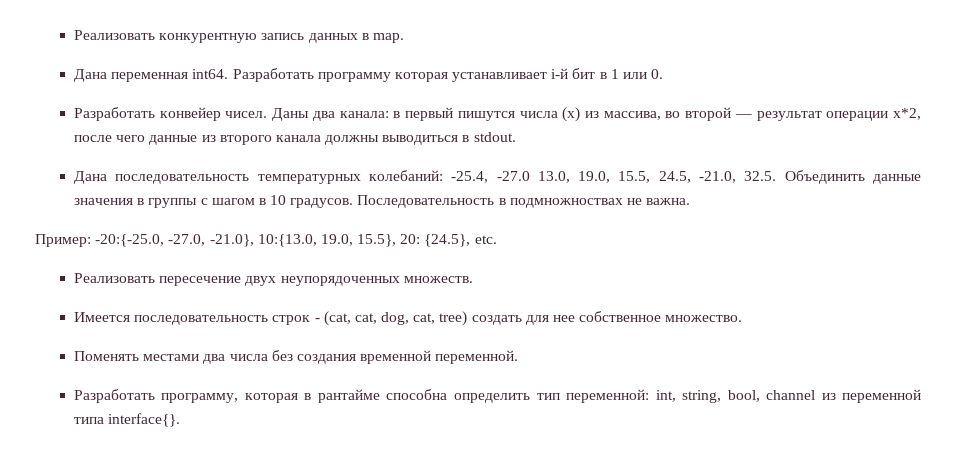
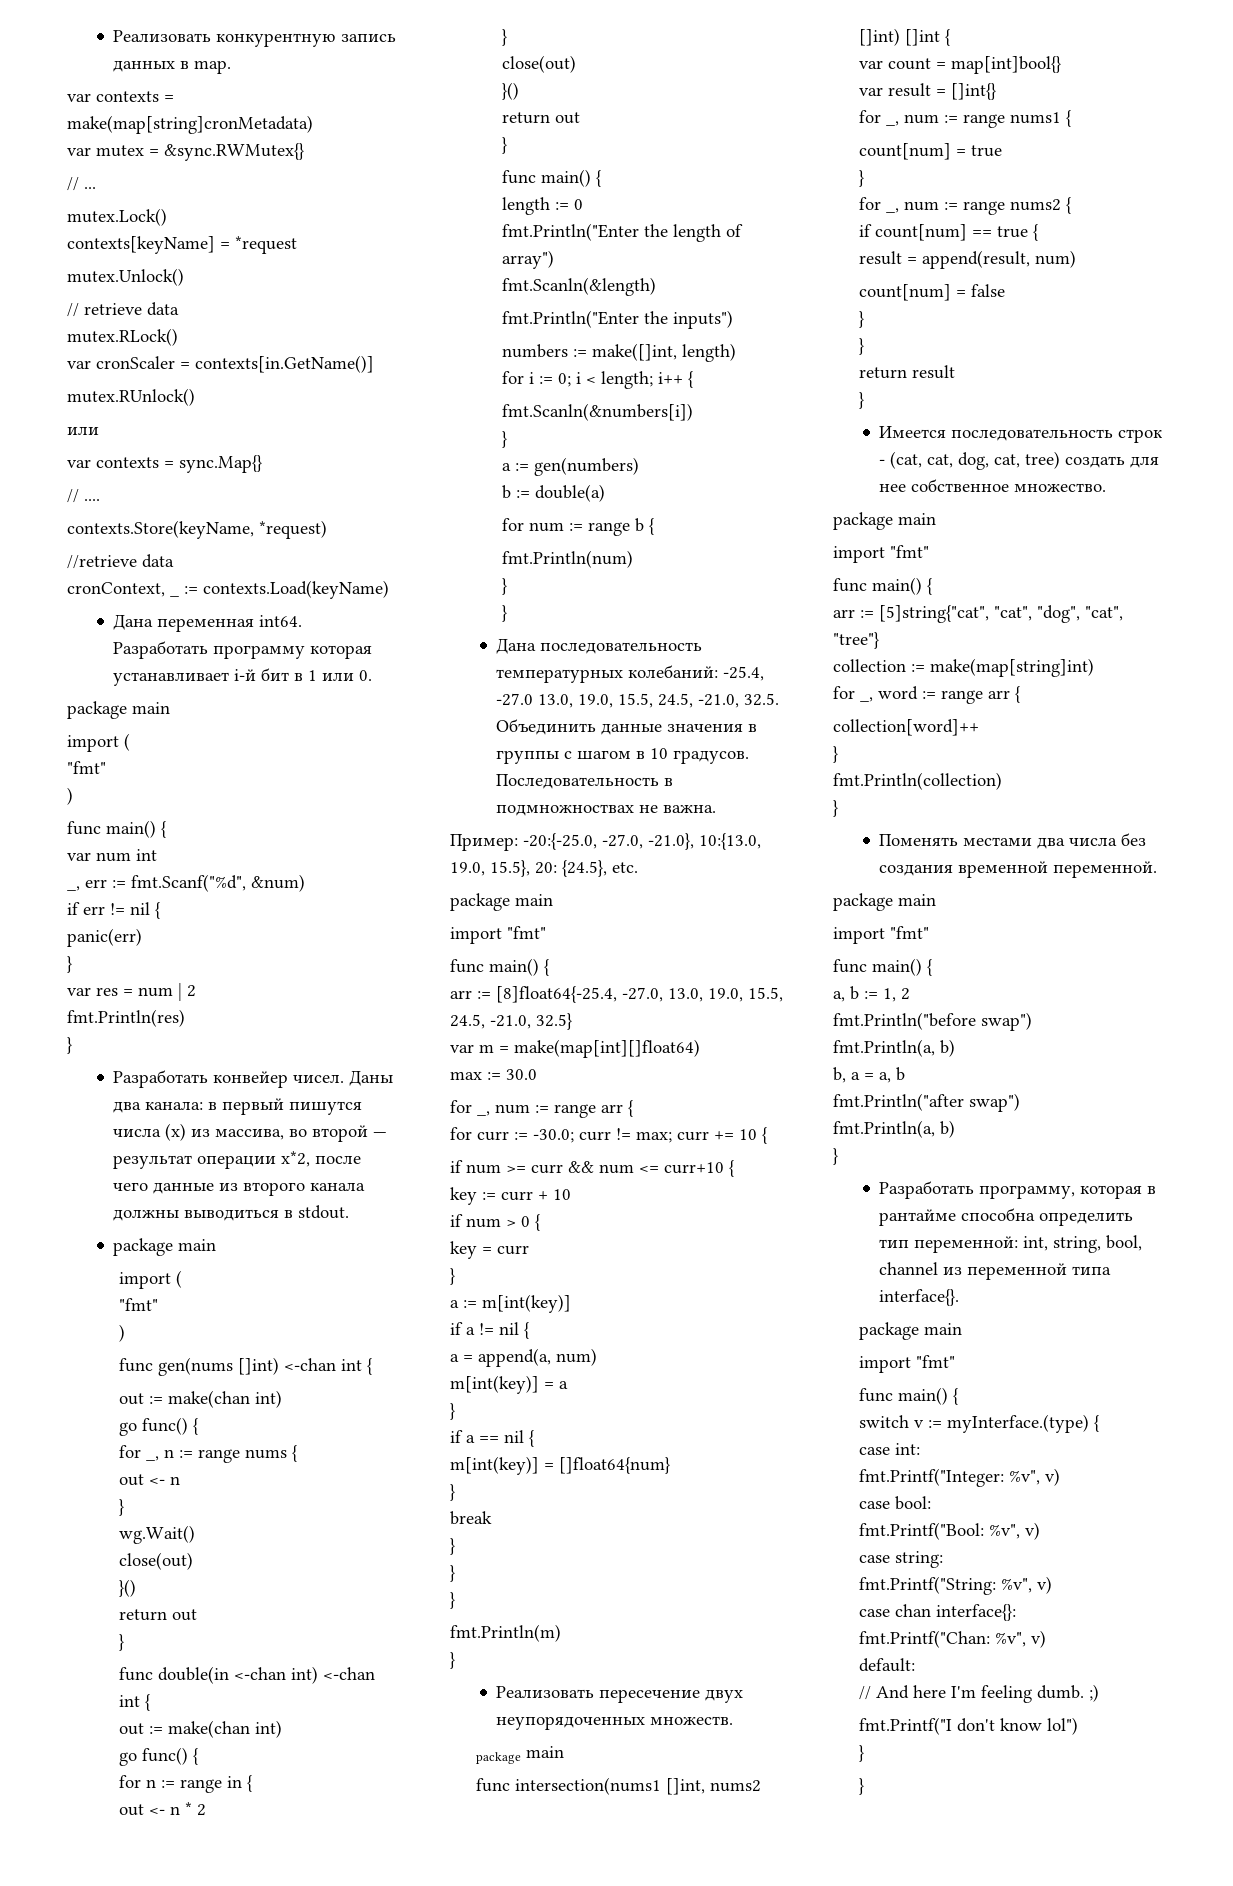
+ var contexts = make(map[string]cronMetadata)
+ var mutex = &sync.RWMutex{}
+ // ...
+ mutex.Lock()
+ contexts[keyName] = *request
+ mutex.Unlock()
+ // retrieve data
+ mutex.RLock()
+ var cronScaler = contexts[in.GetName()]
+ mutex.RUnlock()
+ или
+ var contexts = sync.Map{}
+ // ....
+ contexts.Store(keyName, *request)
+ //retrieve data
+ cronContext, _ := contexts.Load(keyName)
  Разработать программу которая устанавливает i-й бит в 1 или 0.
+ package main
+ import (
+ "fmt"
+ )
+ func main() {
+ var num int
+ _, err := fmt.Scanf("%d", &num)
+ if err != nil {
+ panic(err)
+ }
+ var res = num | 2
+ fmt.Println(res)
+ }
  Даны два канала: в первый пишутся числа (x) из массива, во второй — результат операции x*2, после чего данные из второго канала должны выводиться в stdout.
+ package main
+ import (
+ "fmt"
+ )
+ func gen(nums []int) <-chan int {
+ out := make(chan int)
+ go func() {
+ for _, n := range nums {
+ out <- n
+ }
+ wg.Wait()
+ close(out)
+ }()
+ return out
+ }
+ func double(in <-chan int) <-chan int {
+ out := make(chan int)
+ go func() {
+ for n := range in {
+ out <- n * 2
+ }
+ close(out)
+ }()
+ return out
+ }
+ func main() {
+ length := 0
+ fmt.Println("Enter the length of array")
+ fmt.Scanln(&length)
+ fmt.Println("Enter the inputs")
+ numbers := make([]int, length)
+ for i := 0; i < length; i++ {
+ fmt.Scanln(&numbers[i])
+ }
+ a := gen(numbers)
+ b := double(a)
+ for num := range b {
+ fmt.Println(num)
+ }
+ }
  Пример: -20:{-25.0, -27.0, -21.0}, 10:{13.0, 19.0, 15.5}, 20: {24.5}, etc.
+ package main
+ import "fmt"
+ func main() {
+ arr := [8]float64{-25.4, -27.0, 13.0, 19.0, 15.5, 24.5, -21.0, 32.5}
+ var m = make(map[int][]float64)
+ max := 30.0
+ for _, num := range arr {
+ for curr := -30.0; curr != max; curr += 10 {
+ if num >= curr && num <= curr+10 {
+ key := curr + 10
+ if num > 0 {
+ key = curr
+ }
+ a := m[int(key)]
+ if a != nil {
+ a = append(a, num)
+ m[int(key)] = a
+ }
+ if a == nil {
+ m[int(key)] = []float64{num}
+ }
+ break
+ }
+ }
+ }
+ fmt.Println(m)
+ }
  Реализовать пересечение двух неупорядоченных множеств.
+ package main
+ func intersection(nums1 []int, nums2 []int) []int {
+ var count = map[int]bool{}
+ var result = []int{}
+ for _, num := range nums1 {
+ count[num] = true
+ }
+ for _, num := range nums2 {
+ if count[num] == true {
+ result = append(result, num)
+ count[num] = false
+ }
+ }
+ return result
+ }
  Имеется последовательность строк - (cat, cat, dog, cat, tree) создать для нее собственное множество.
+ package main
+ import "fmt"
+ func main() {
+ arr := [5]string{"cat", "cat", "dog", "cat", "tree"}
+ collection := make(map[string]int)
+ for _, word := range arr {
+ collection[word]++
+ }
+ fmt.Println(collection)
+ }
  Поменять местами два числа без создания временной переменной.
+ package main
+ import "fmt"
+ func main() {
+ a, b := 1, 2
+ fmt.Println("before swap")
+ fmt.Println(a, b)
+ b, a = a, b
+ fmt.Println("after swap")
+ fmt.Println(a, b)
+ }
  Разработать программу, которая в рантайме способна определить тип переменной: int, string, bool, channel из переменной типа interface{}.
+ package main
+ import "fmt"
+ func main() {
+ switch v := myInterface.(type) {
+ case int:
+ fmt.Printf("Integer: %v", v)
+ case bool:
+ fmt.Printf("Bool: %v", v)
+ case string:
+ fmt.Printf("String: %v", v)
+ case chan interface{}:
+ fmt.Printf("Chan: %v", v)
+ default:
+ // And here I'm feeling dumb. ;)
+ fmt.Printf("I don't know lol")
+ }
+ }

